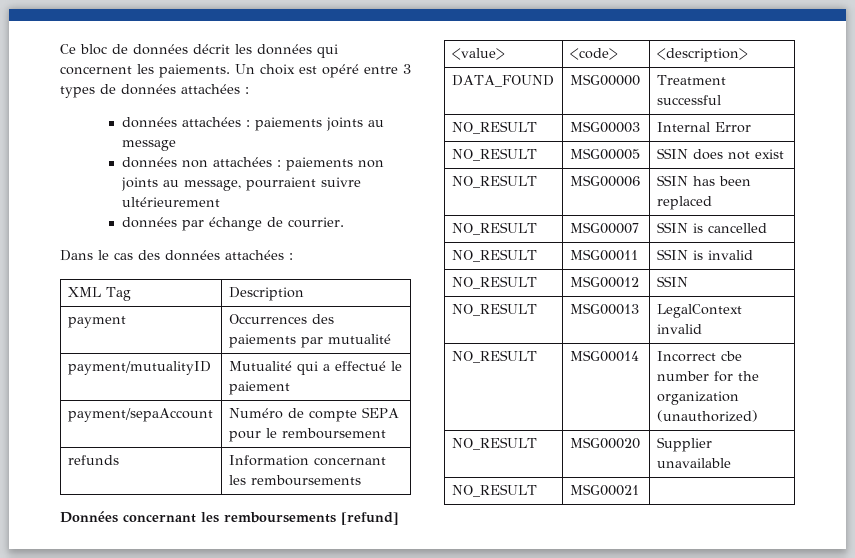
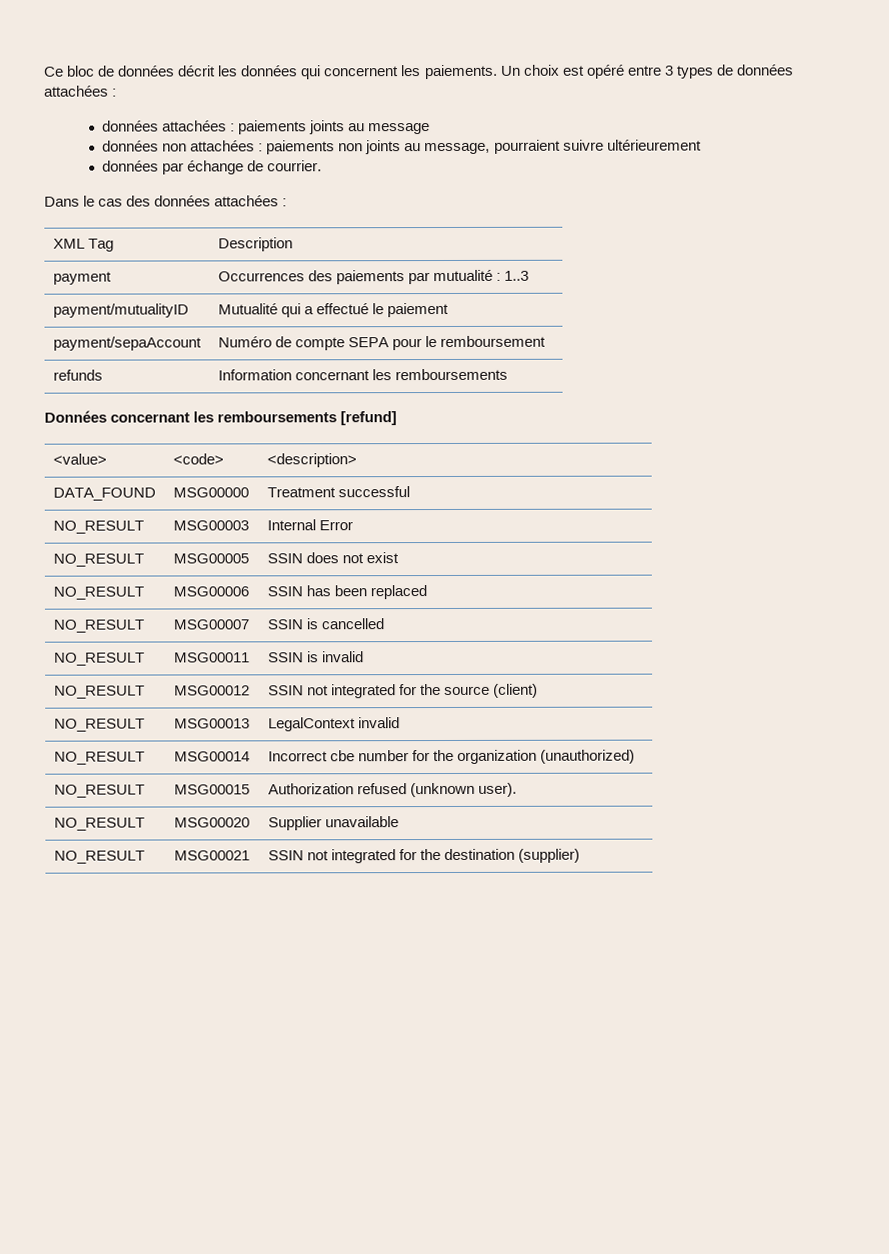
- payment | Occurrences des paiements par mutualité
+ payment | Occurrences des paiements par mutualité : 1..3
- NO_RESULT | MSG00012 | SSIN
+ NO_RESULT | MSG00012 | SSIN not integrated for the source (client)
+ NO_RESULT | MSG00015 | Authorization refused (unknown user).
- NO_RESULT | MSG00021 |
+ NO_RESULT | MSG00021 | SSIN not integrated for the destination (supplier)

